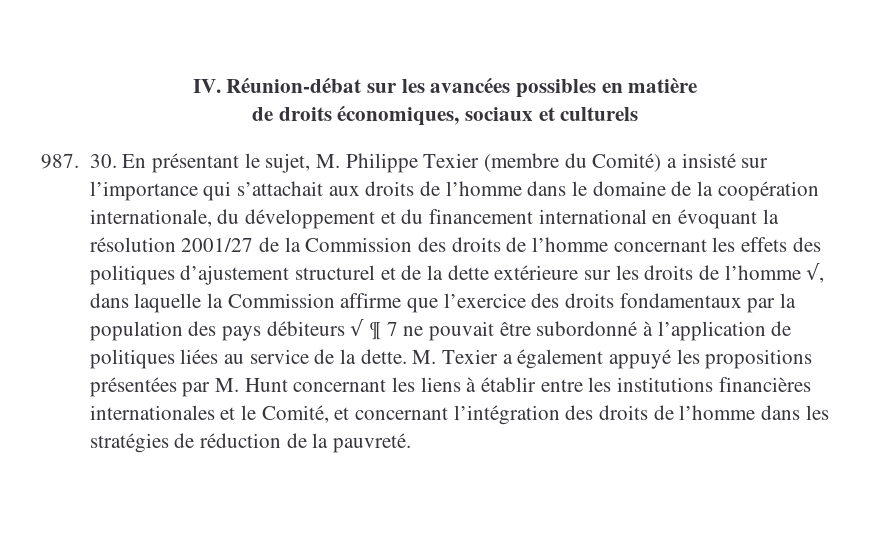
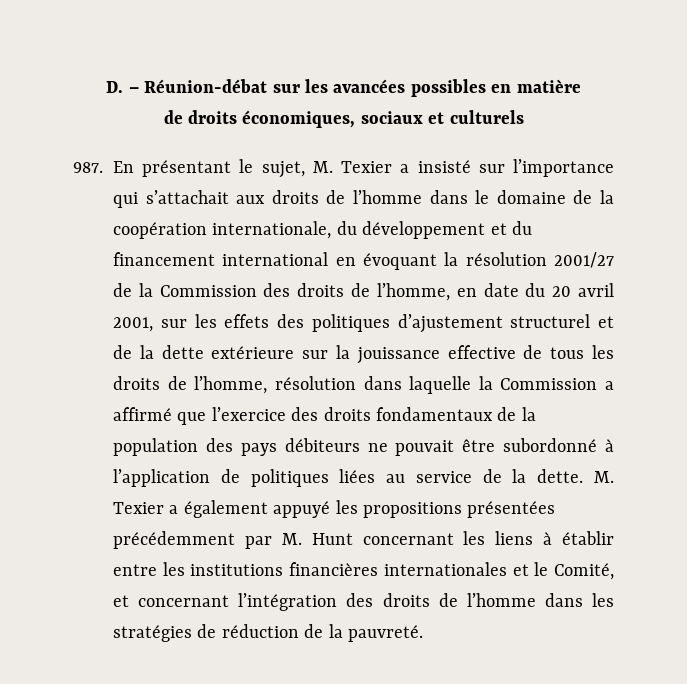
- IV. Réunion-débat sur les avancées possibles en matière
+ D. – Réunion-débat sur les avancées possibles en matière
- 987. 30. En présentant le sujet, M. Philippe Texier (membre du Comité) a insisté sur l’importance qui s’attachait aux droits de l’homme dans le domaine de la coopération internationale, du développement et du financement international en évoquant la résolution 2001/27 de la Commission des droits de l’homme concernant les effets des politiques d’ajustement structurel et de la dette extérieure sur les droits de l’homme √, dans laquelle la Commission affirme que l’exercice des droits fondamentaux par la population des pays débiteurs √ ¶ 7 ne pouvait être subordonné à l’application de politiques liées au service de la dette.
+ 987. En présentant le sujet, M. Texier a insisté sur l’importance qui s’attachait aux droits de l’homme dans le domaine de la coopération internationale, du développement et du financement international en évoquant la résolution 2001/27 de la Commission des droits de l’homme, en date du 20 avril 2001, sur les effets des politiques d’ajustement structurel et de la dette extérieure sur la jouissance effective de tous les droits de l’homme, résolution dans laquelle la Commission a affirmé que l’exercice des droits fondamentaux de la population des pays débiteurs ne pouvait être subordonné à l’application de politiques liées au service de la dette.
- M. Texier a également appuyé les propositions présentées par M. Hunt concernant les liens à établir entre les institutions financières internationales et le Comité, et concernant l’intégration des droits de l’homme dans les stratégies de réduction de la pauvreté.
+ M. Texier a également appuyé les propositions présentées précédemment par M. Hunt concernant les liens à établir entre les institutions financières internationales et le Comité, et concernant l’intégration des droits de l’homme dans les stratégies de réduction de la pauvreté.

